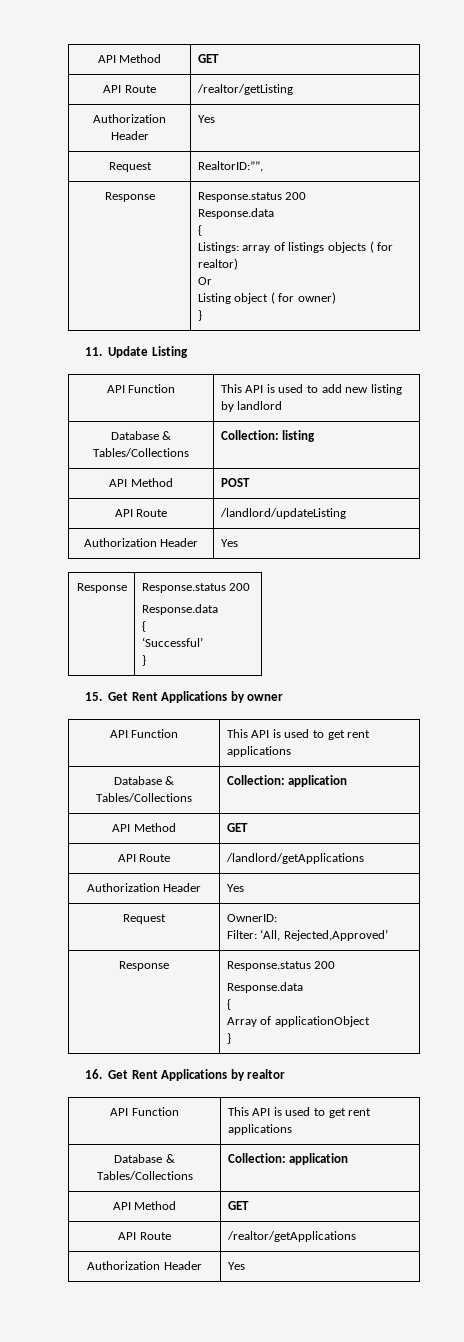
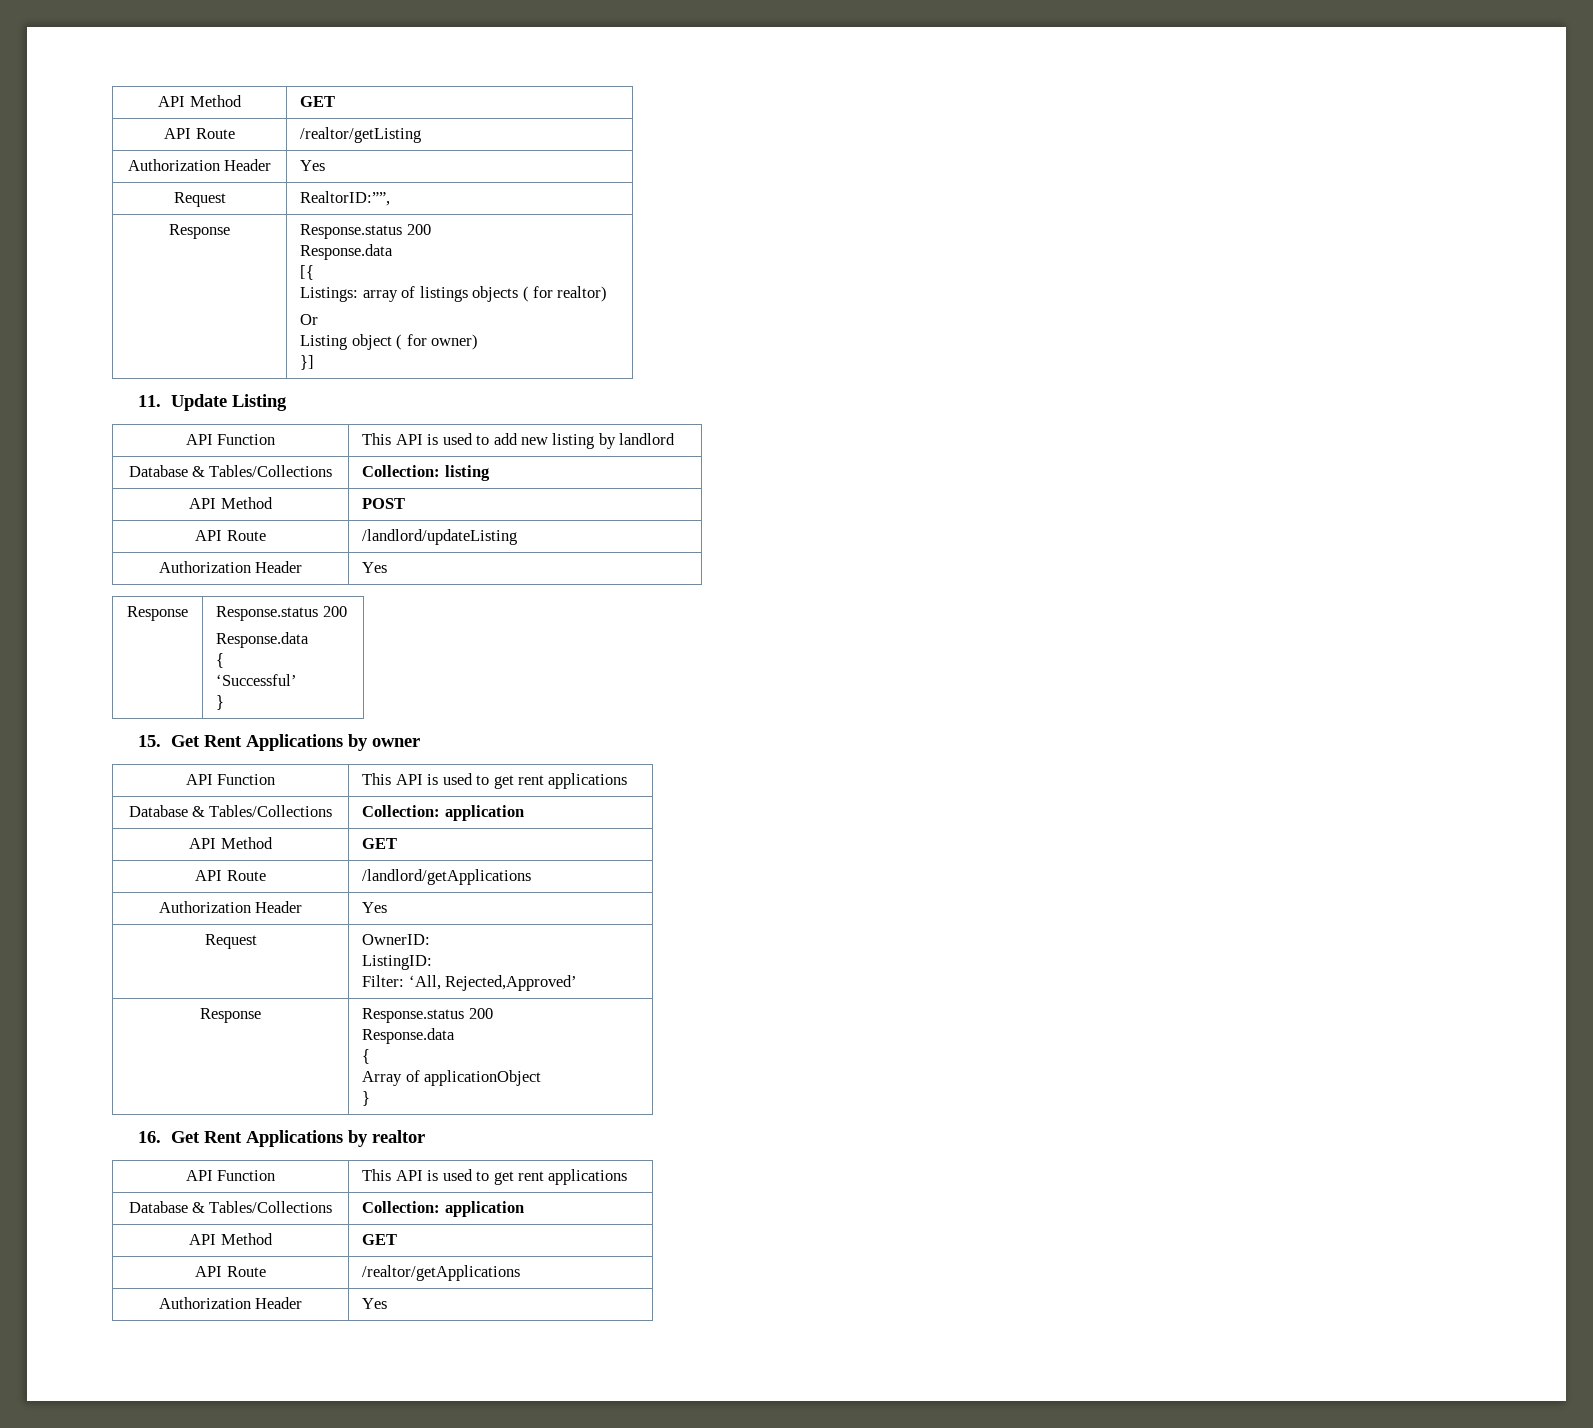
  Request | RealtorID:””,
  Response | Response.status 200
  Response.data
- {
+ [{
  Listings: array of listings objects ( for realtor)
  Or
  Listing object ( for owner)
- }
+ }]
  Request | OwnerID:
+ ListingID:

